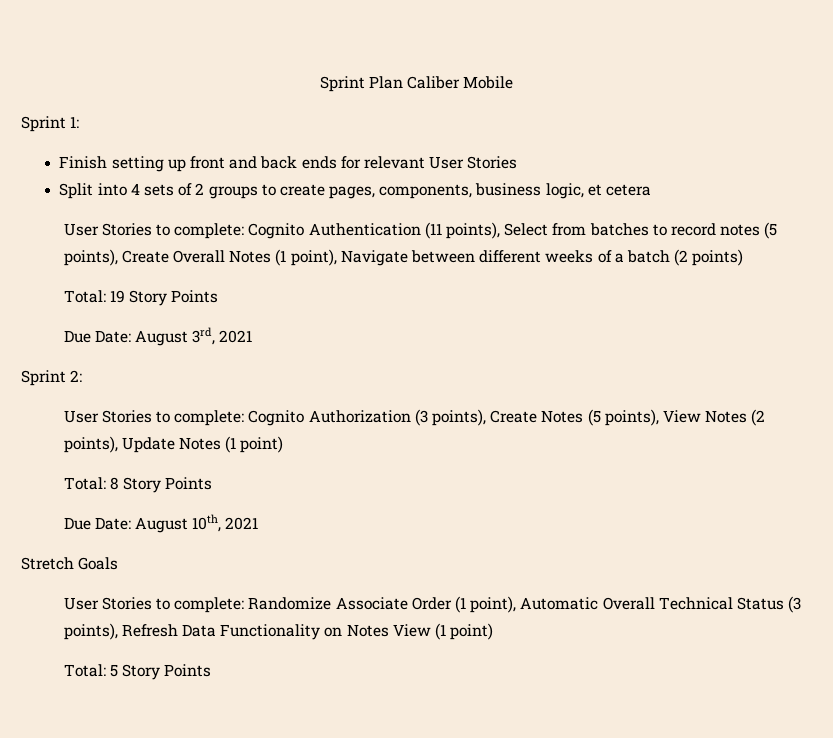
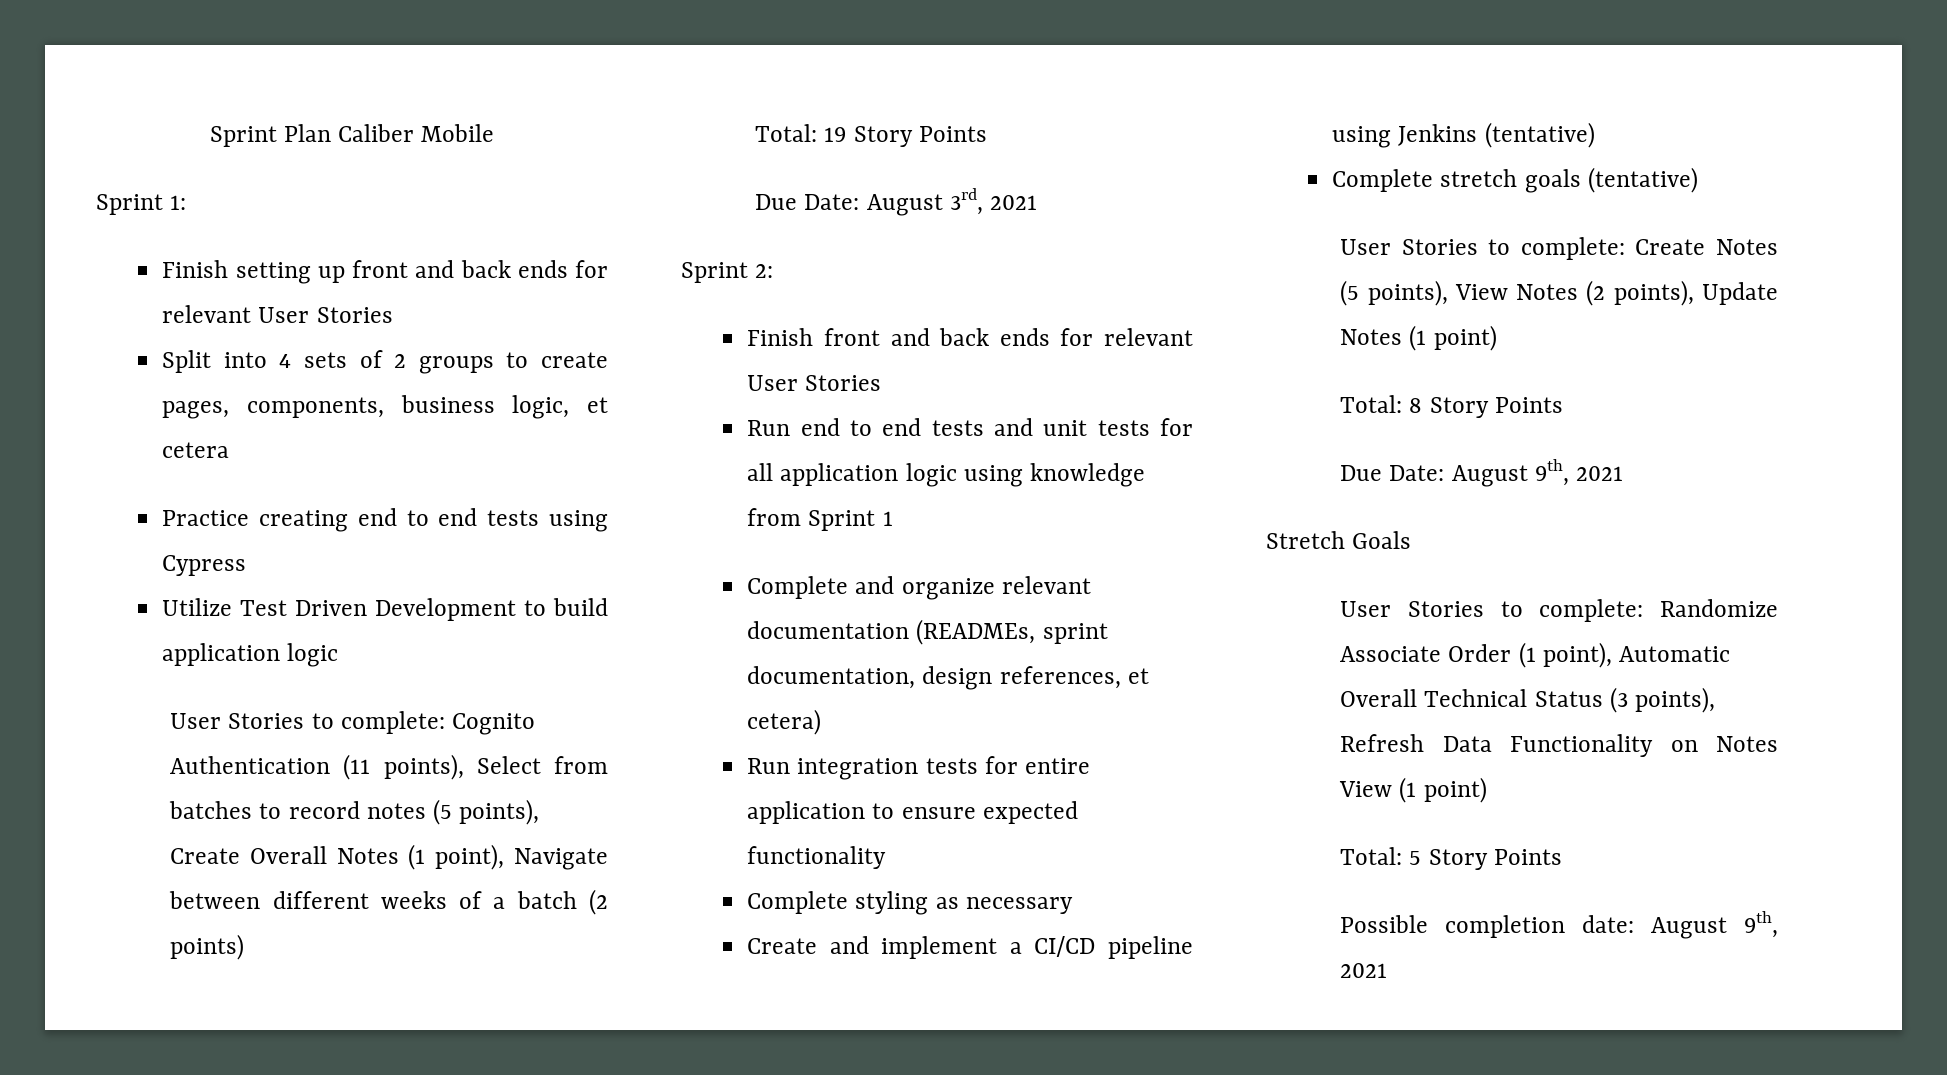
+ Practice creating end to end tests using Cypress
+ Utilize Test Driven Development to build application logic
- User Stories to complete: Cognito Authorization (3 points), Create Notes (5 points), View Notes (2 points), Update Notes (1 point)
+ Finish front and back ends for relevant User Stories
+ Run end to end tests and unit tests for all application logic using knowledge from Sprint 1
+ Complete and organize relevant documentation (READMEs, sprint documentation, design references, et cetera)
+ Run integration tests for entire application to ensure expected functionality
+ Complete styling as necessary
+ Create and implement a CI/CD pipeline using Jenkins (tentative)
+ Complete stretch goals (tentative)
+ User Stories to complete: Create Notes (5 points), View Notes (2 points), Update Notes (1 point)
- Due Date: August 10th, 2021
+ Due Date: August 9th, 2021
+ Possible completion date: August 9th, 2021

